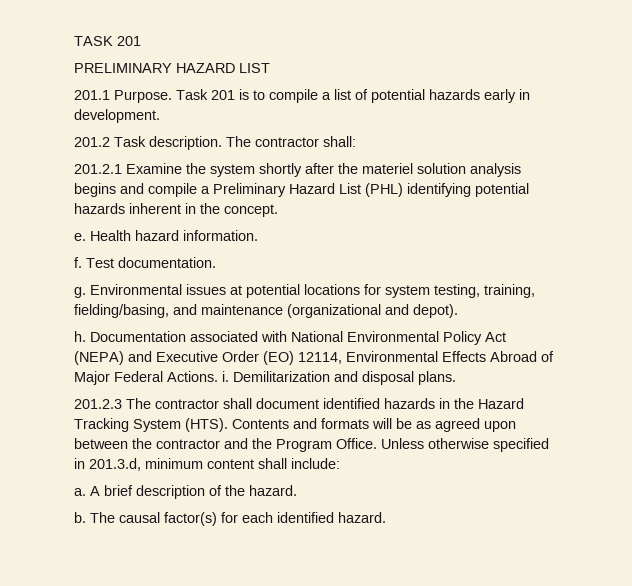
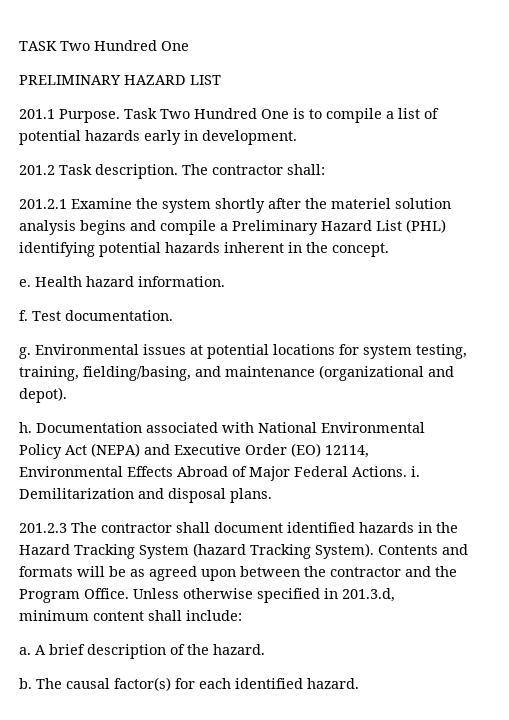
- TASK 201
+ TASK Two Hundred One
- Task 201 is to compile a list of potential hazards early in development.
+ Task Two Hundred One is to compile a list of potential hazards early in development.
- 201.2.3 The contractor shall document identified hazards in the Hazard Tracking System (HTS).
+ 201.2.3 The contractor shall document identified hazards in the Hazard Tracking System (hazard Tracking System).

